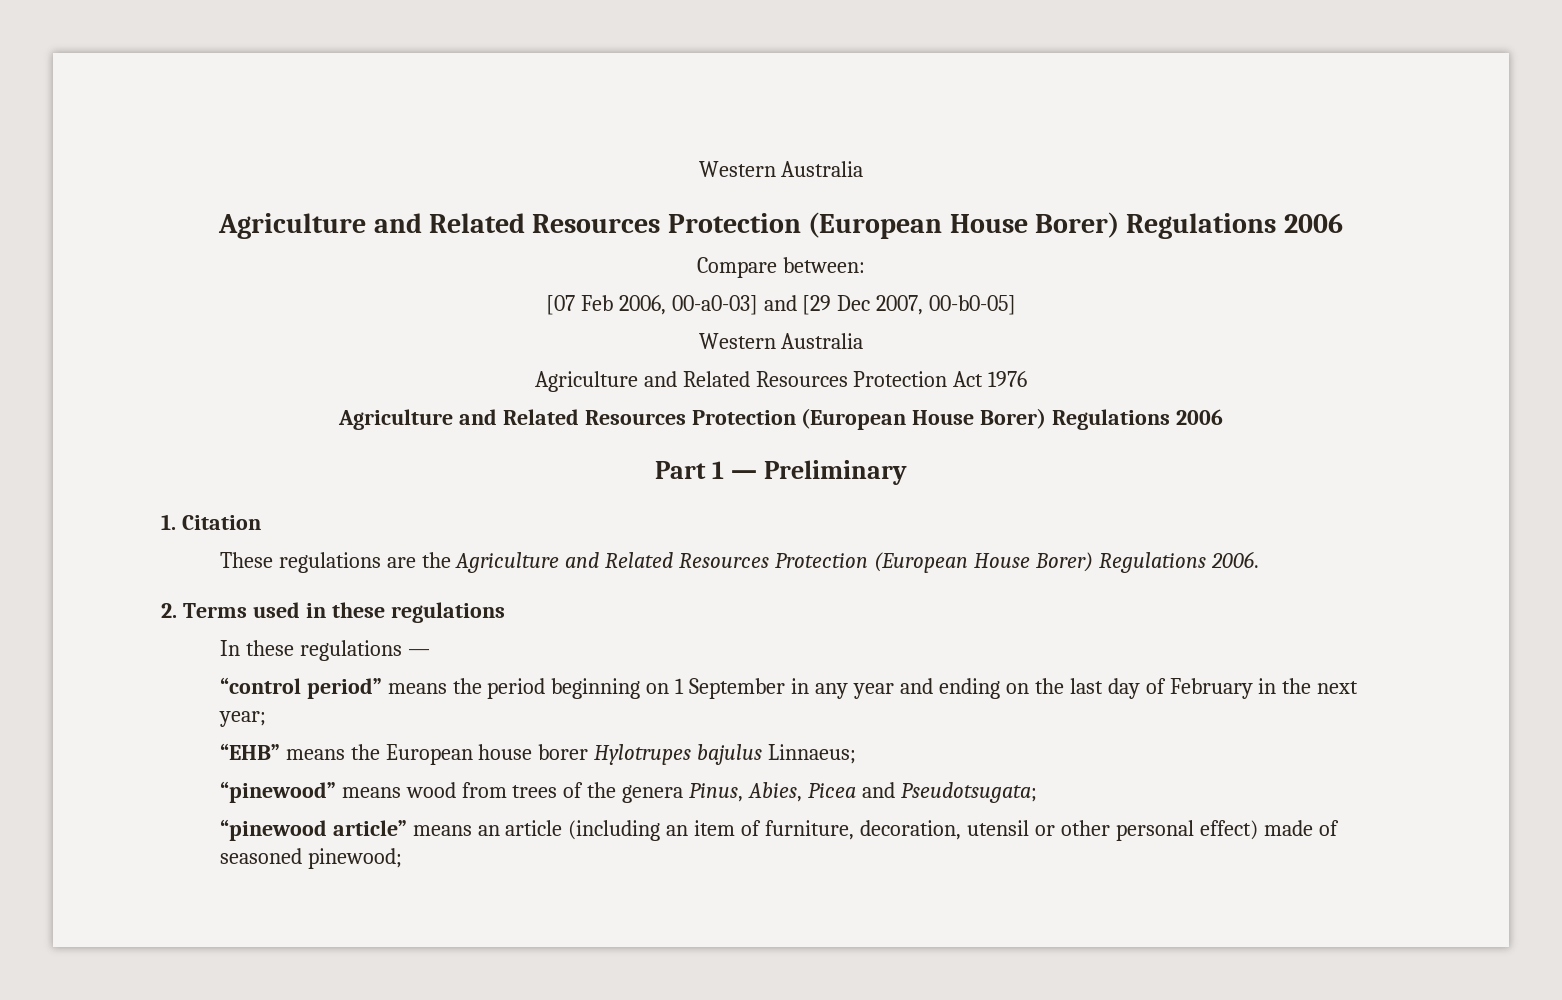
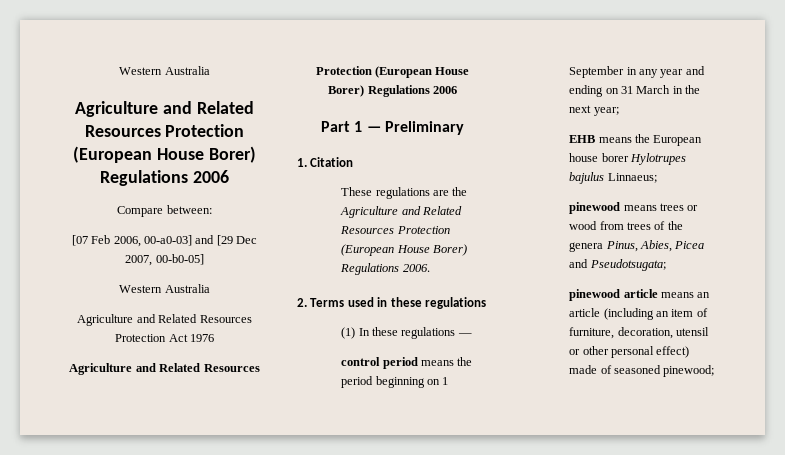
- In these regulations —
+ (1) In these regulations —
- “control period” means the period beginning on 1 September in any year and ending on the last day of February in the next year;
+ control period means the period beginning on 1 September in any year and ending on 31 March in the next year;
- “EHB” means the European house borer Hylotrupes bajulus Linnaeus;
+ EHB means the European house borer Hylotrupes bajulus Linnaeus;
- “pinewood” means wood from trees of the genera Pinus, Abies, Picea and Pseudotsugata;
+ pinewood means trees or wood from trees of the genera Pinus, Abies, Picea and Pseudotsugata;
- “pinewood article” means an article (including an item of furniture, decoration, utensil or other personal effect) made of seasoned pinewood;
+ pinewood article means an article (including an item of furniture, decoration, utensil or other personal effect) made of seasoned pinewood;

